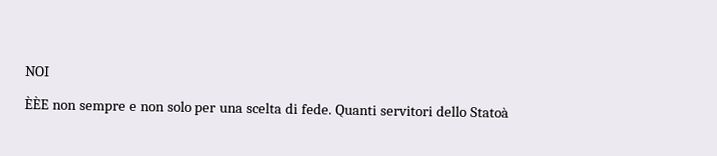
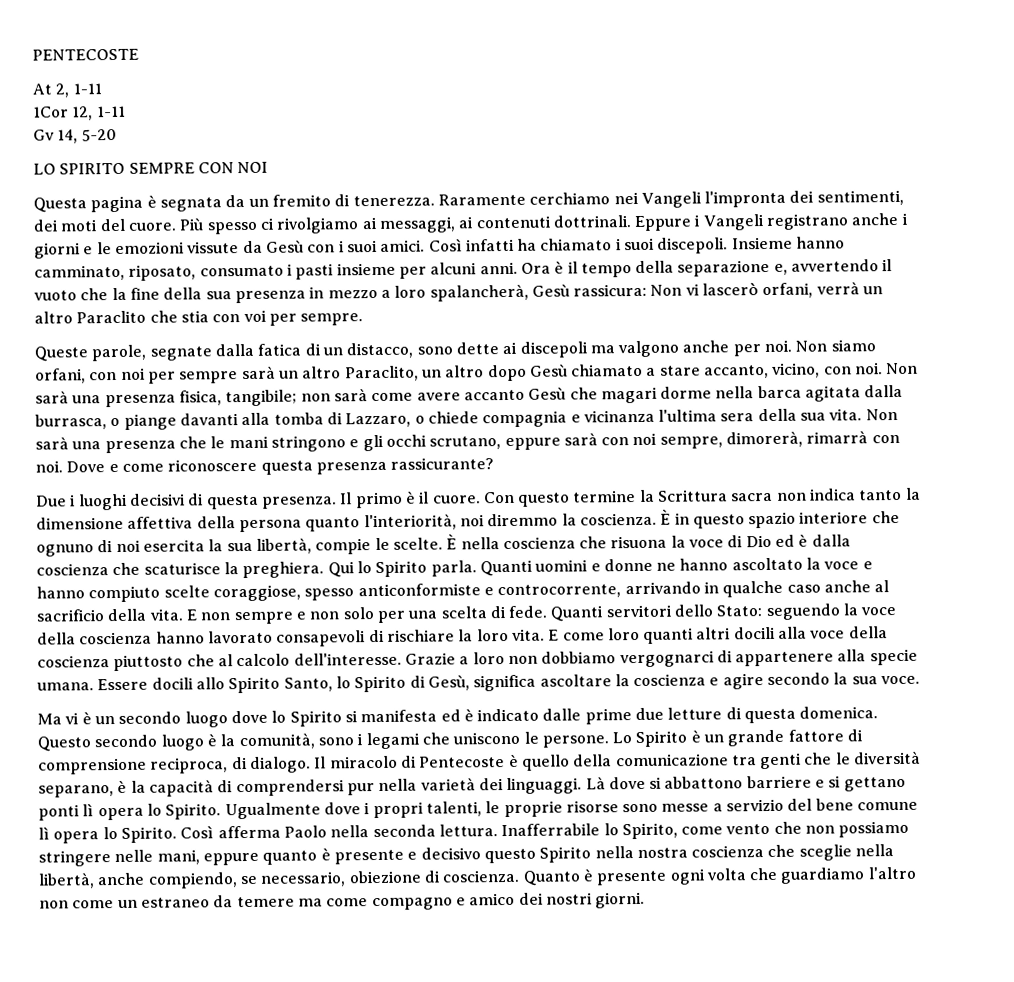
- NOI
- ÈÈE non sempre e non solo per una scelta di fede.
+ PENTECOSTE
+ At 2, 1-11
+ 1Cor 12, 1-11
+ Gv 14, 5-20
+ LO SPIRITO SEMPRE CON NOI
+ Questa pagina è segnata da un fremito di tenerezza. Raramente cerchiamo nei Vangeli l'impronta dei sentimenti, dei moti del cuore. Più spesso ci rivolgiamo ai messaggi, ai contenuti dottrinali. Eppure i Vangeli registrano anche i giorni e le emozioni vissute da Gesù con i suoi amici. Così infatti ha chiamato i suoi discepoli. Insieme hanno camminato, riposato, consumato i pasti insieme per alcuni anni. Ora è il tempo della separazione e, avvertendo il vuoto che la fine della sua presenza in mezzo a loro spalancherà, Gesù rassicura: Non vi lascerò orfani, verrà un altro Paraclito che stia con voi per sempre.
+ Queste parole, segnate dalla fatica di un distacco, sono dette ai discepoli ma valgono anche per noi. Non siamo orfani, con noi per sempre sarà un altro Paraclito, un altro dopo Gesù chiamato a stare accanto, vicino, con noi. Non sarà una presenza fisica, tangibile; non sarà come avere accanto Gesù che magari dorme nella barca agitata dalla burrasca, o piange davanti alla tomba di Lazzaro, o chiede compagnia e vicinanza l'ultima sera della sua vita. Non sarà una presenza che le mani stringono e gli occhi scrutano, eppure sarà con noi sempre, dimorerà, rimarrà con noi. Dove e come riconoscere questa presenza rassicurante?
+ Due i luoghi decisivi di questa presenza. Il primo è il cuore. Con questo termine la Scrittura sacra non indica tanto la dimensione affettiva della persona quanto l'interiorità, noi diremmo la coscienza. È in questo spazio interiore che ognuno di noi esercita la sua libertà, compie le scelte. È nella coscienza che risuona la voce di Dio ed è dalla coscienza che scaturisce la preghiera. Qui lo Spirito parla. Quanti uomini e donne ne hanno ascoltato la voce e hanno compiuto scelte coraggiose, spesso anticonformiste e controcorrente, arrivando in qualche caso anche al sacrificio della vita. E non sempre e non solo per una scelta di fede.
- Quanti servitori dello Statoà
+ Quanti servitori dello Stato: seguendo la voce della coscienza hanno lavorato consapevoli di rischiare la loro vita. E come loro quanti altri docili alla voce della coscienza piuttosto che al calcolo dell'interesse. Grazie a loro non dobbiamo vergognarci di appartenere alla specie umana. Essere docili allo Spirito Santo, lo Spirito di Gesù, significa ascoltare la coscienza e agire secondo la sua voce.
+ Ma vi è un secondo luogo dove lo Spirito si manifesta ed è indicato dalle prime due letture di questa domenica. Questo secondo luogo è la comunità, sono i legami che uniscono le persone. Lo Spirito è un grande fattore di comprensione reciproca, di dialogo. Il miracolo di Pentecoste è quello della comunicazione tra genti che le diversità separano, è la capacità di comprendersi pur nella varietà dei linguaggi. Là dove si abbattono barriere e si gettano ponti lì opera lo Spirito. Ugualmente dove i propri talenti, le proprie risorse sono messe a servizio del bene comune lì opera lo Spirito. Così afferma Paolo nella seconda lettura. Inafferrabile lo Spirito, come vento che non possiamo stringere nelle mani, eppure quanto è presente e decisivo questo Spirito nella nostra coscienza che sceglie nella libertà, anche compiendo, se necessario, obiezione di coscienza. Quanto è presente ogni volta che guardiamo l'altro non come un estraneo da temere ma come compagno e amico dei nostri giorni.

